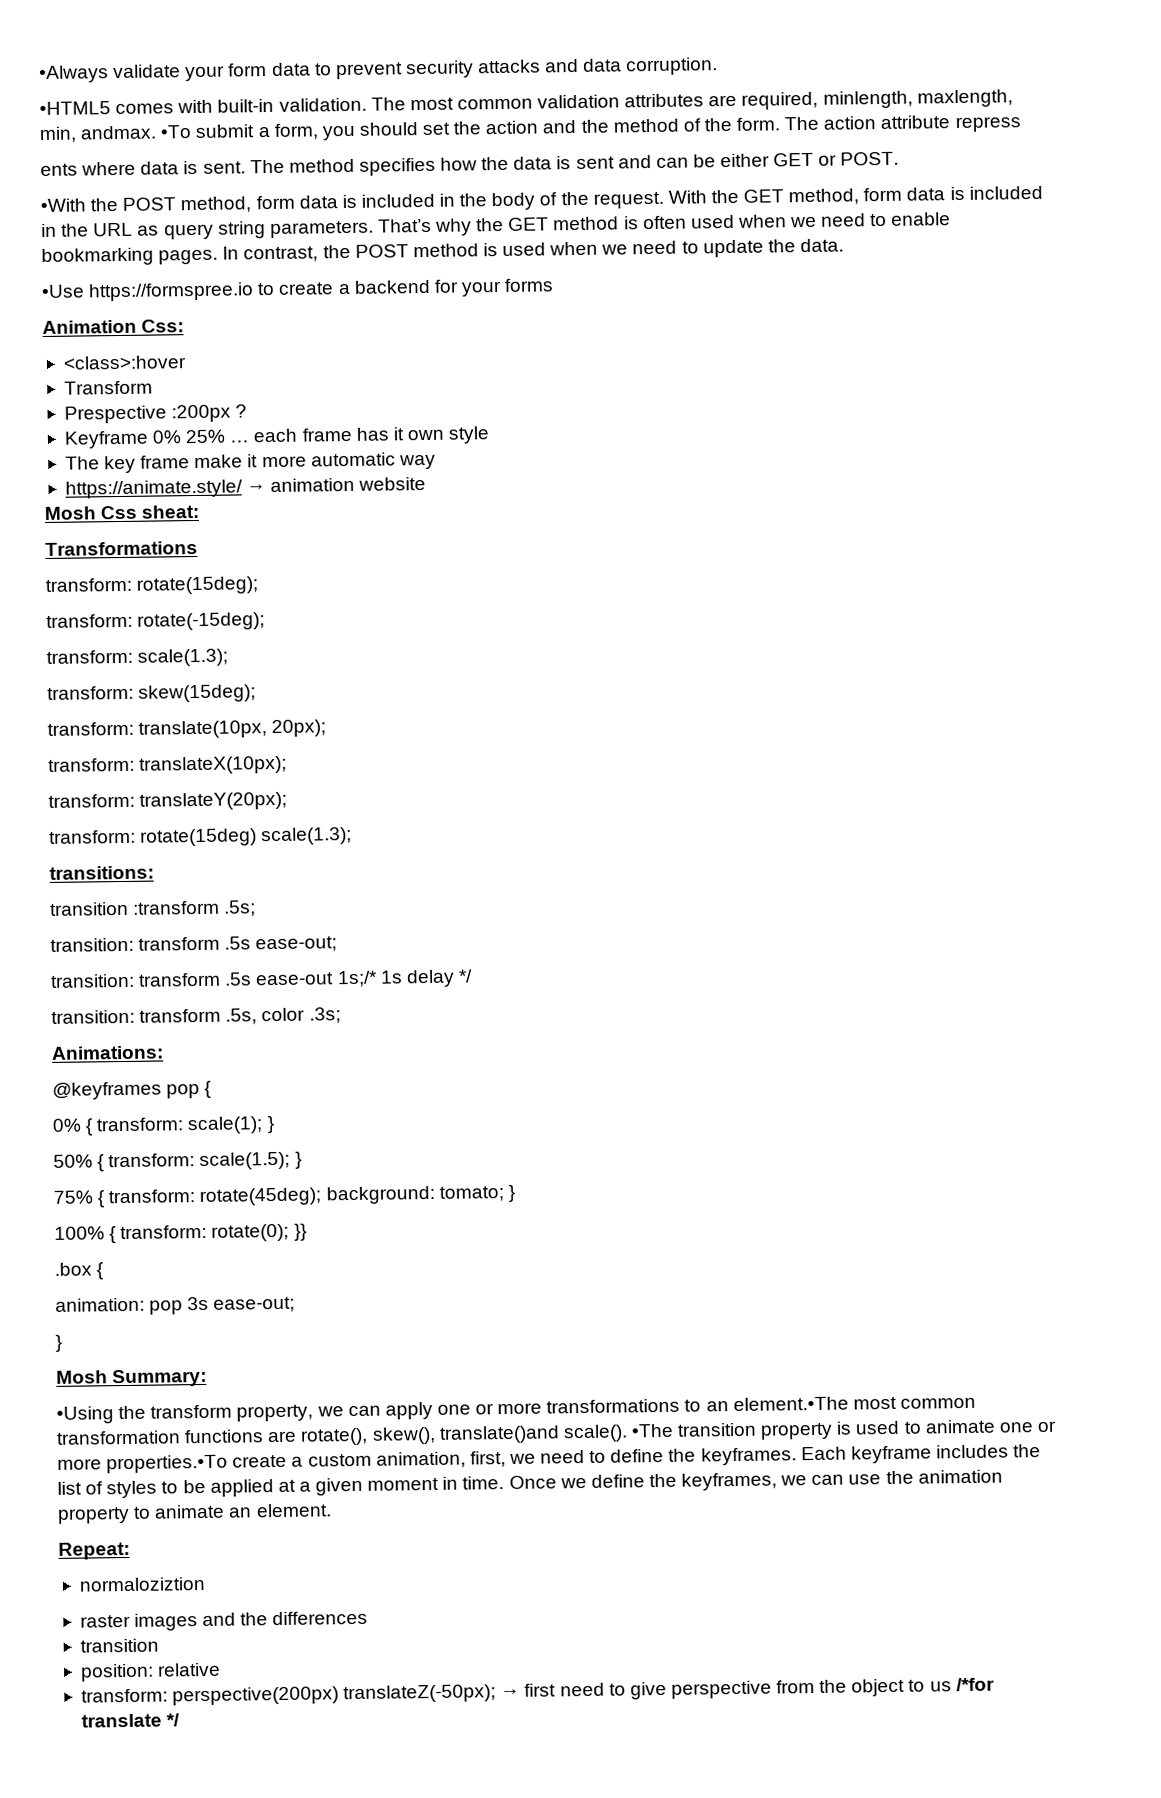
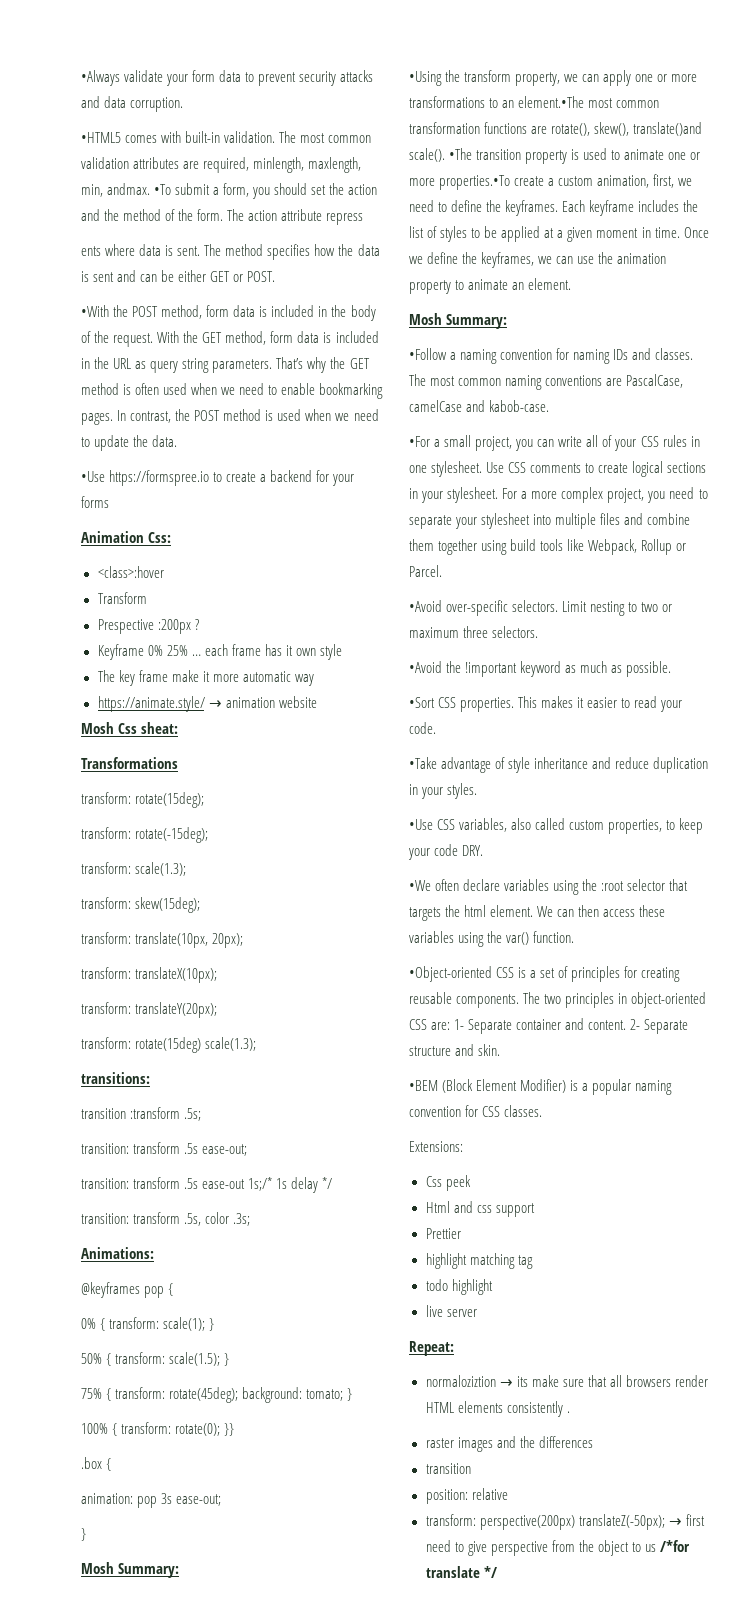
  Once we define the keyframes, we can use the animation property to animate an element.
+ Mosh Summary:
+ •Follow a naming convention for naming IDs and classes. The most common naming conventions are PascalCase, camelCase and kabob-case.
+ •For a small project, you can write all of your CSS rules in one stylesheet. Use CSS comments to create logical sections in your stylesheet. For a more complex project, you need to separate your stylesheet into multiple files and combine them together using build tools like Webpack, Rollup or Parcel.
+ •Avoid over-specific selectors. Limit nesting to two or maximum three selectors.
+ •Avoid the !important keyword as much as possible.
+ •Sort CSS properties. This makes it easier to read your code.
+ •Take advantage of style inheritance and reduce duplication in your styles.
+ •Use CSS variables, also called custom properties, to keep your code DRY.
+ •We often declare variables using the :root selector that targets the html element. We can then access these variables using the var() function.
+ •Object-oriented CSS is a set of principles for creating reusable components. The two principles in object-oriented CSS are: 1- Separate container and content. 2- Separate structure and skin.
+ •BEM (Block Element Modifier) is a popular naming convention for CSS classes.
+ Extensions:
+ Css peek
+ Html and css support
+ Prettier
+ highlight matching tag
+ todo highlight
+ live server
  Repeat:
- normaloziztion
+ normaloziztion → its make sure that all browsers render HTML elements consistently .

